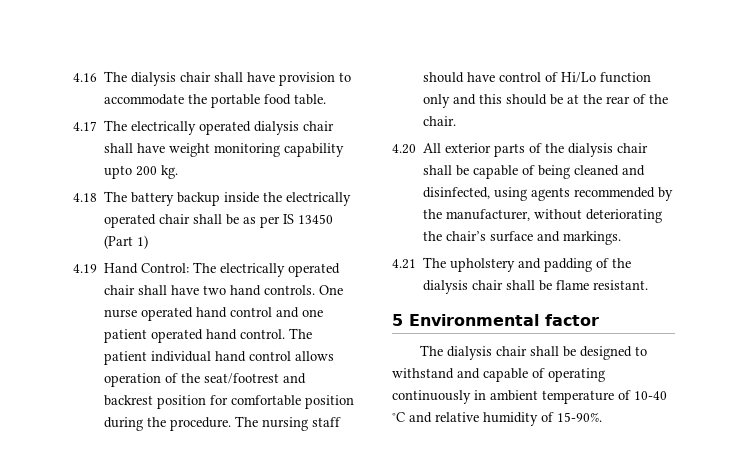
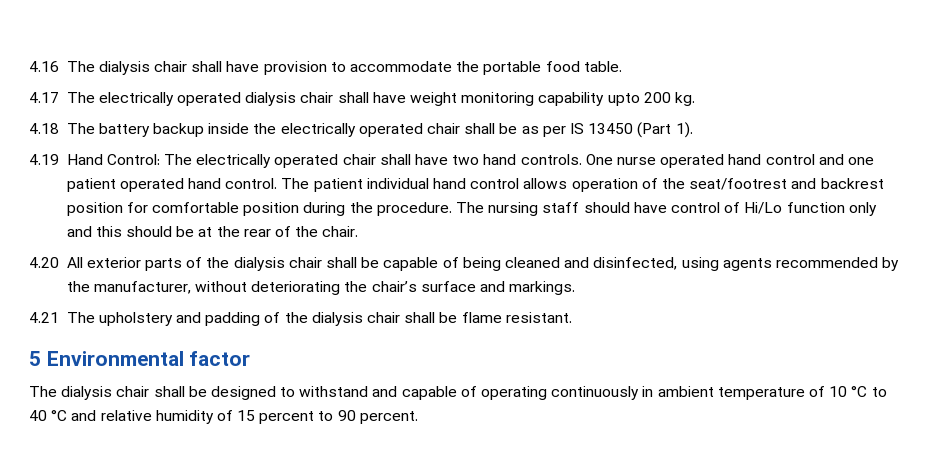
- 4.18 The battery backup inside the electrically operated chair shall be as per IS 13450 (Part 1)
+ 4.18 The battery backup inside the electrically operated chair shall be as per IS 13450 (Part 1).
- The dialysis chair shall be designed to withstand and capable of operating continuously in ambient temperature of 10-40 °C and relative humidity of 15-90%.
+ The dialysis chair shall be designed to withstand and capable of operating continuously in ambient temperature of 10 °C to 40 °C and relative humidity of 15 percent to 90 percent.

